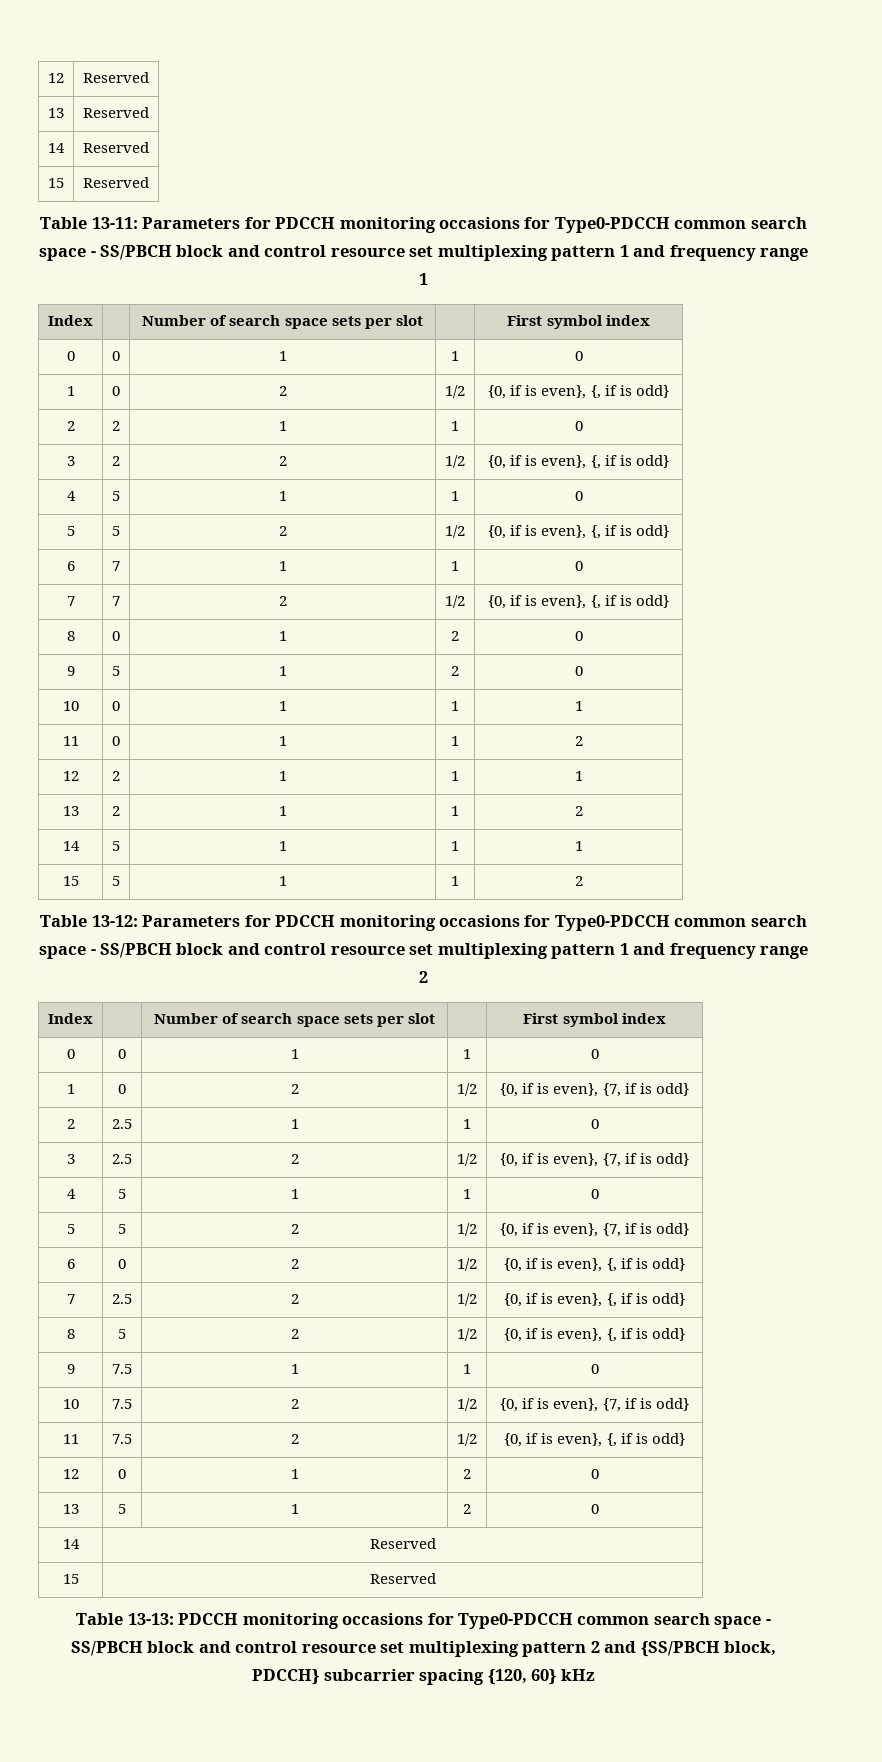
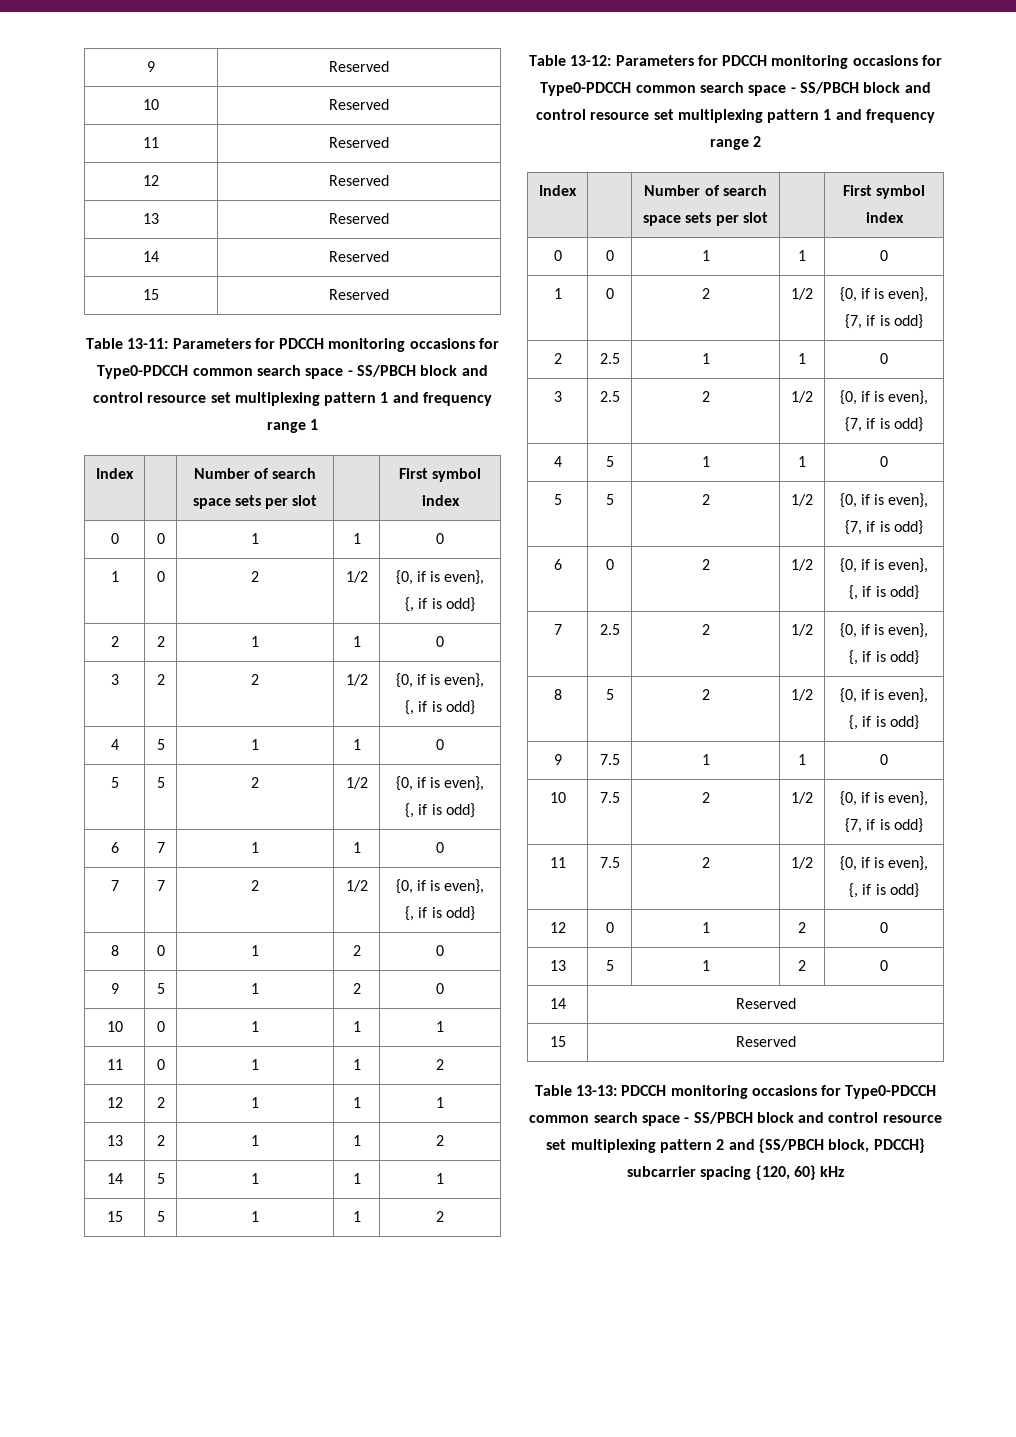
+ 9 | Reserved
+ 10 | Reserved
+ 11 | Reserved

